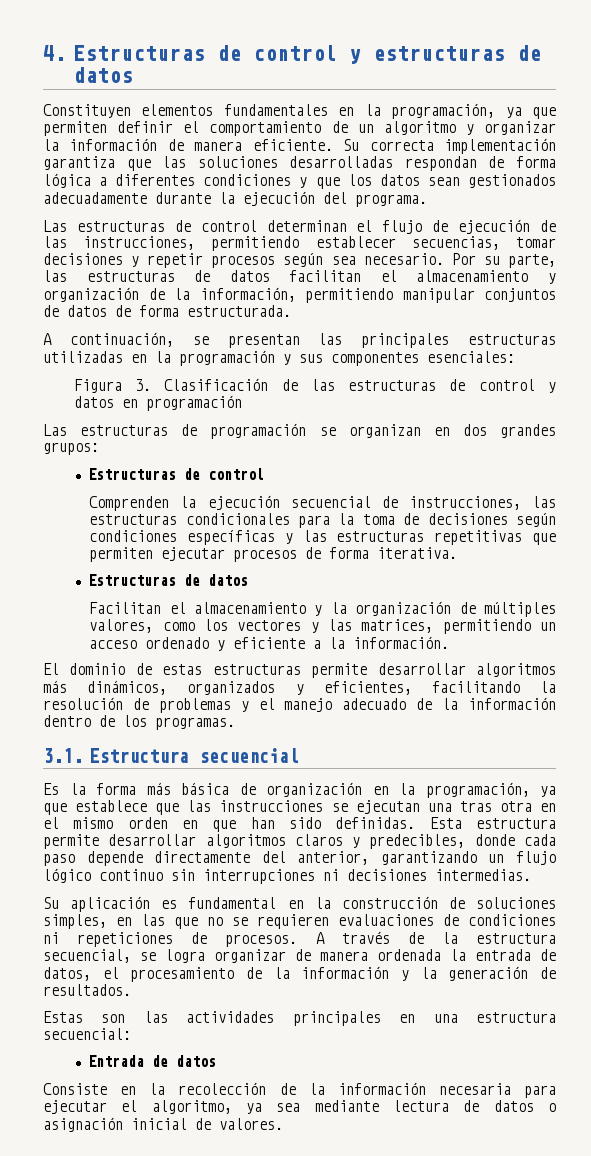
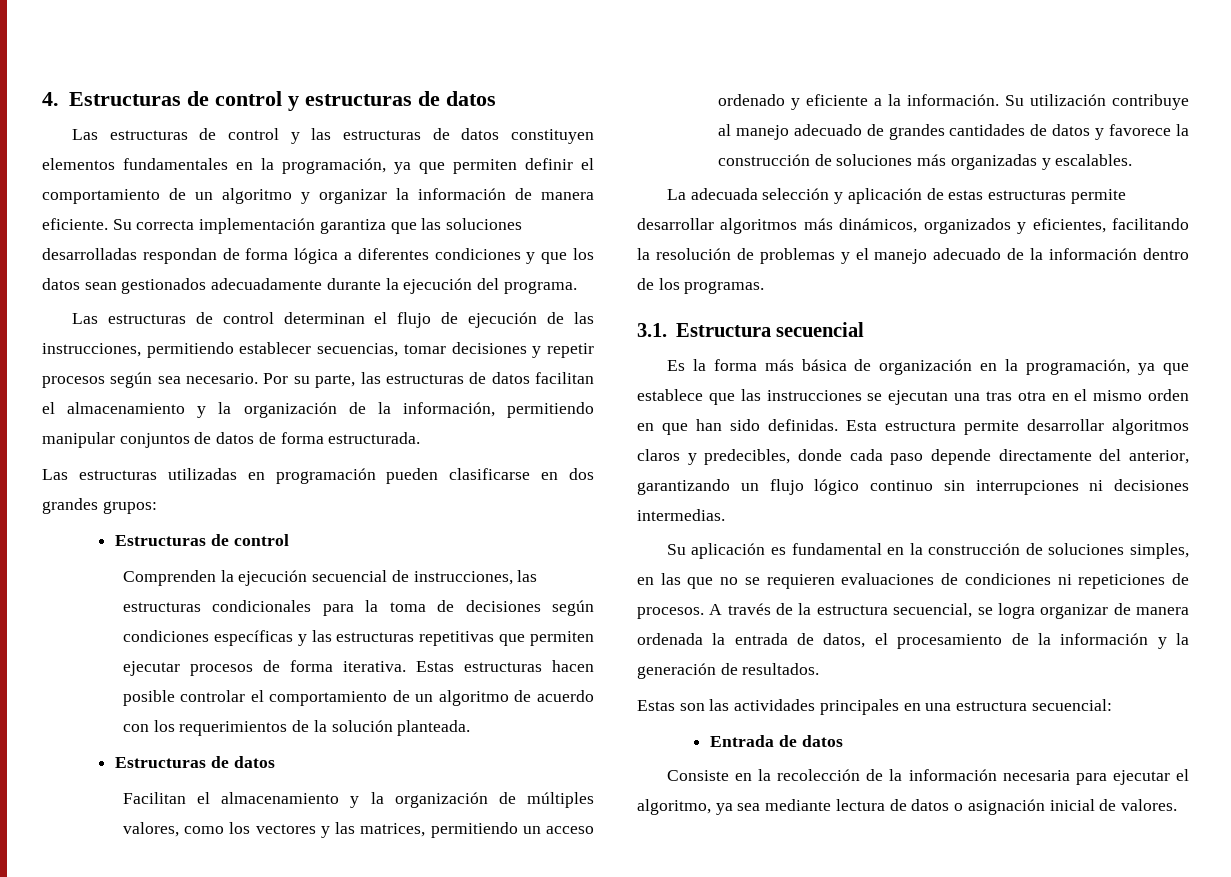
- Constituyen elementos fundamentales en la programación, ya que permiten definir el comportamiento de un algoritmo y organizar la información de manera eficiente.
+ Las estructuras de control y las estructuras de datos constituyen elementos fundamentales en la programación, ya que permiten definir el comportamiento de un algoritmo y organizar la información de manera eficiente.
- Por su parte, las estructuras de datos facilitan el almacenamiento y organización de la información, permitiendo manipular conjuntos de datos de forma estructurada.
+ Por su parte, las estructuras de datos facilitan el almacenamiento y la organización de la información, permitiendo manipular conjuntos de datos de forma estructurada.
- A continuación, se presentan las principales estructuras utilizadas en la programación y sus componentes esenciales:
- Figura 3. Clasificación de las estructuras de control y datos en programación
- Las estructuras de programación se organizan en dos grandes grupos:
+ Las estructuras utilizadas en programación pueden clasificarse en dos grandes grupos:
+ Estas estructuras hacen posible controlar el comportamiento de un algoritmo de acuerdo con los requerimientos de la solución planteada.
- Facilitan el almacenamiento y la organización de múltiples valores, como los vectores y las matrices, permitiendo un acceso ordenado y eficiente a la información.
- El dominio de estas estructuras permite desarrollar algoritmos más dinámicos, organizados y eficientes, facilitando la resolución de problemas y el manejo adecuado de la información dentro de los programas.
+ Facilitan el almacenamiento y la organización de múltiples valores, como los vectores y las matrices, permitiendo un acceso ordenado y eficiente a la información. Su utilización contribuye al manejo adecuado de grandes cantidades de datos y favorece la construcción de soluciones más organizadas y escalables.
+ La adecuada selección y aplicación de estas estructuras permite desarrollar algoritmos más dinámicos, organizados y eficientes, facilitando la resolución de problemas y el manejo adecuado de la información dentro de los programas.

